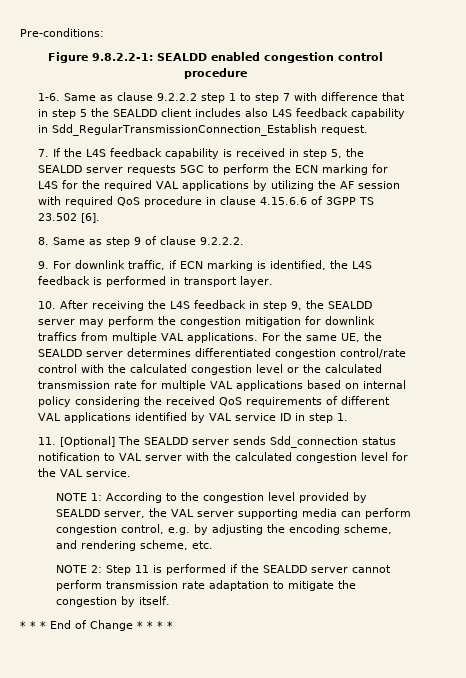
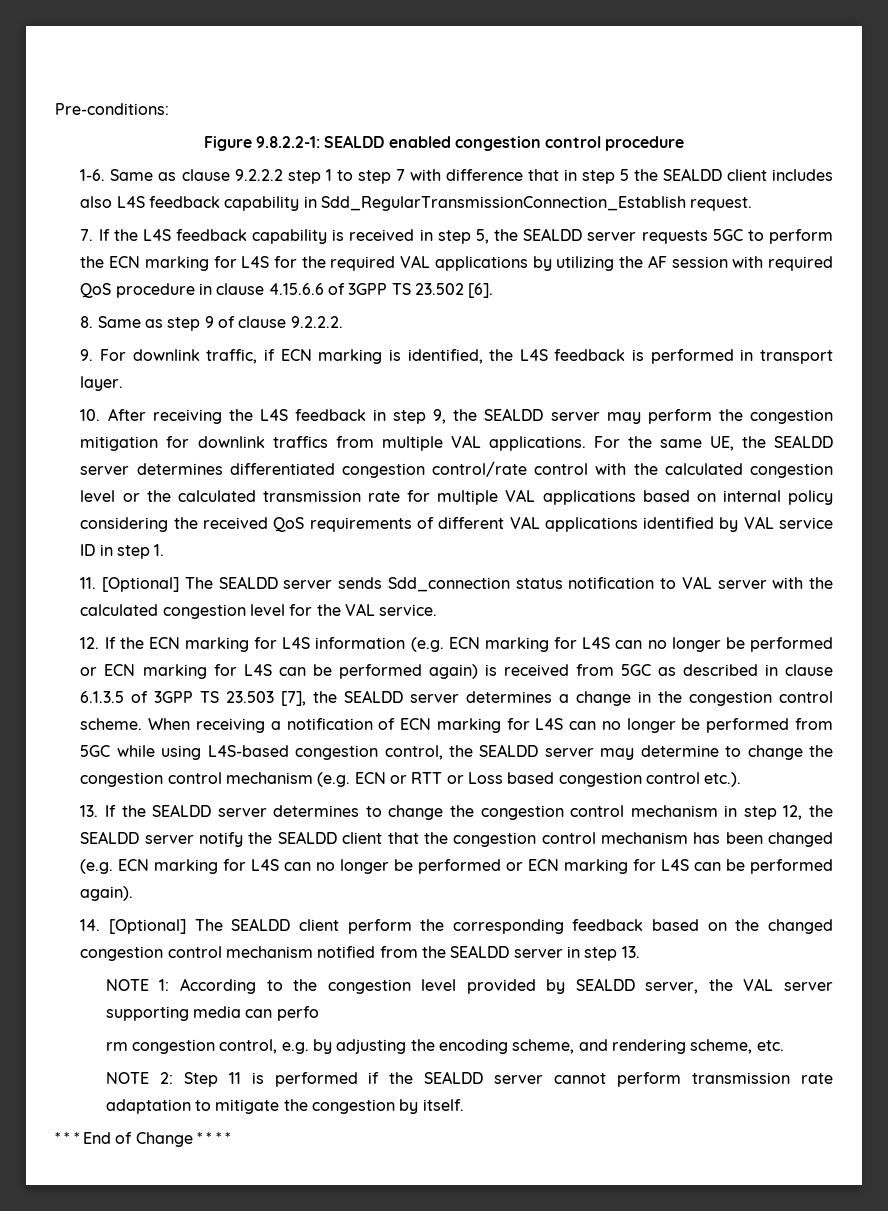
+ 12. If the ECN marking for L4S information (e.g. ECN marking for L4S can no longer be performed or ECN marking for L4S can be performed again) is received from 5GC as described in clause 6.1.3.5 of 3GPP TS 23.503 [7], the SEALDD server determines a change in the congestion control scheme. When receiving a notification of ECN marking for L4S can no longer be performed from 5GC while using L4S-based congestion control, the SEALDD server may determine to change the congestion control mechanism (e.g. ECN or RTT or Loss based congestion control etc.).
+ 13. If the SEALDD server determines to change the congestion control mechanism in step 12, the SEALDD server notify the SEALDD client that the congestion control mechanism has been changed (e.g. ECN marking for L4S can no longer be performed or ECN marking for L4S can be performed again).
+ 14. [Optional] The SEALDD client perform the corresponding feedback based on the changed congestion control mechanism notified from the SEALDD server in step 13.
- NOTE 1: According to the congestion level provided by SEALDD server, the VAL server supporting media can perform congestion control, e.g. by adjusting the encoding scheme, and rendering scheme, etc.
+ NOTE 1: According to the congestion level provided by SEALDD server, the VAL server supporting media can perfo
+ rm congestion control, e.g. by adjusting the encoding scheme, and rendering scheme, etc.

